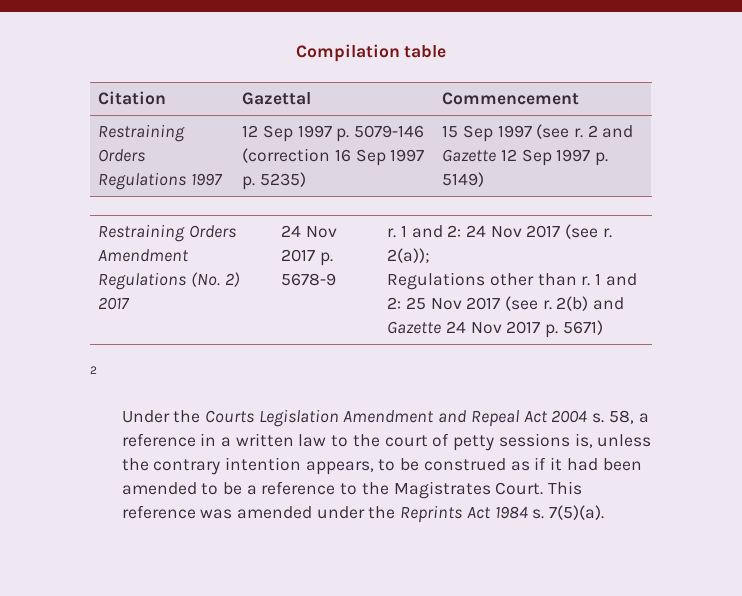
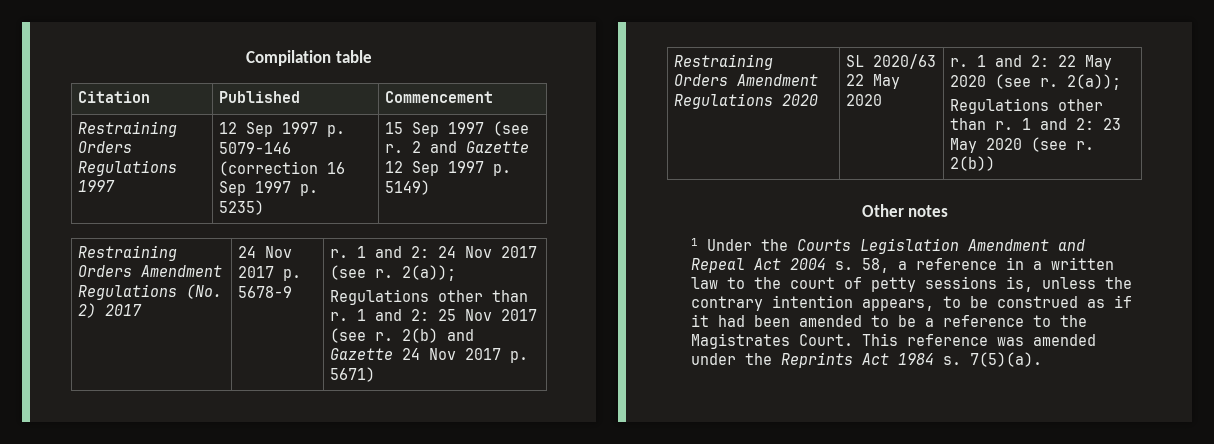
- Citation | Gazettal | Commencement
+ Citation | Published | Commencement
  2(b) and Gazette 24 Nov 2017 p. 5671)
- 2
- Under the Courts Legislation Amendment and Repeal Act 2004 s.
+ Restraining Orders Amendment Regulations 2020 | SL 2020/63 22 May 2020 | r. 1 and 2: 22 May 2020 (see r. 2(a));
+ Regulations other than r. 1 and 2: 23 May 2020 (see r. 2(b))
+ Other notes
+ 1 Under the Courts Legislation Amendment and Repeal Act 2004 s.

